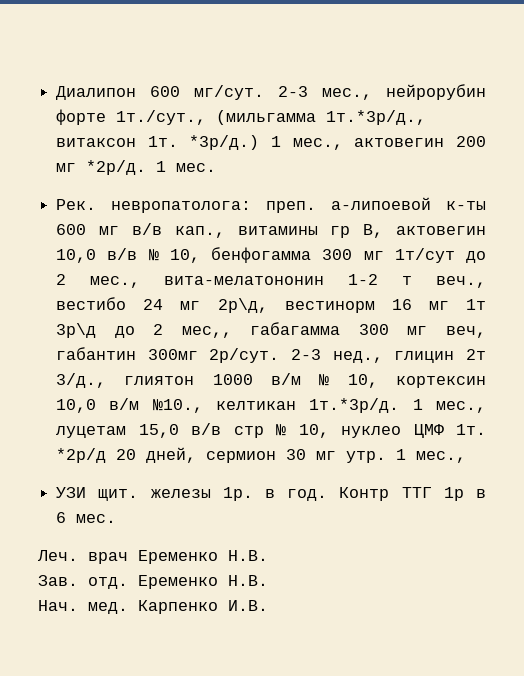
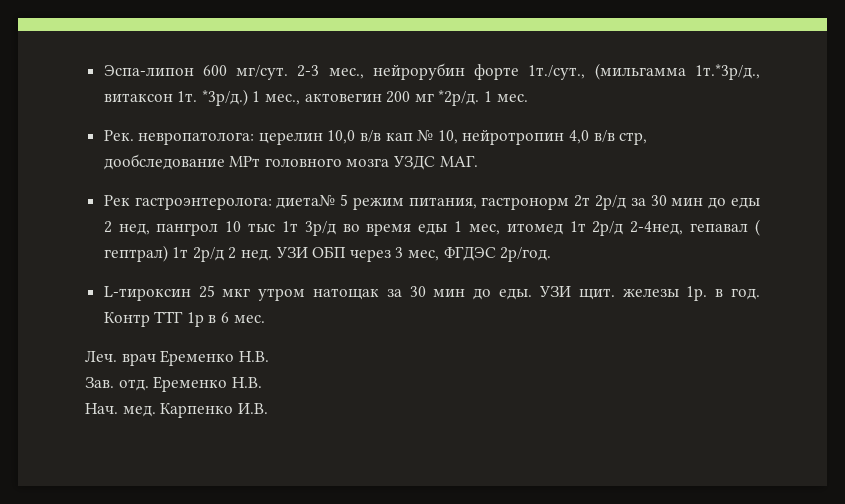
- Диалипон 600 мг/сут.
+ Эспа-липон 600 мг/сут.
- Рек. невропатолога: преп. а-липоевой к-ты 600 мг в/в кап., витамины гр В, актовегин 10,0 в/в № 10, бенфогамма 300 мг 1т/сут до 2 мес., вита-мелатононин 1-2 т веч., вестибо 24 мг 2р\д, вестинорм 16 мг 1т 3р\д до 2 мес,, габагамма 300 мг веч, габантин 300мг 2р/сут. 2-3 нед., глицин 2т 3/д., глиятон 1000 в/м № 10, кортексин 10,0 в/м №10., келтикан 1т.*3р/д. 1 мес., луцетам 15,0 в/в стр № 10, нуклео ЦМФ 1т. *2р/д 20 дней, сермион 30 мг утр. 1 мес.,
- УЗИ щит. железы 1р. в год.
+ Рек. невропатолога: церелин 10,0 в/в кап № 10, нейротропин 4,0 в/в стр, дообследование МРт головного мозга УЗДС МАГ.
+ Рек гастроэнтеролога: диета№ 5 режим питания, гастронорм 2т 2р/д за 30 мин до еды 2 нед, пангрол 10 тыс 1т 3р/д во время еды 1 мес, итомед 1т 2р/д 2-4нед, гепавал ( гептрал) 1т 2р/д 2 нед. УЗИ ОБП через 3 мес, ФГДЭС 2р/год.
+ L-тироксин 25 мкг утром натощак за 30 мин до еды. УЗИ щит. железы 1р. в год.

